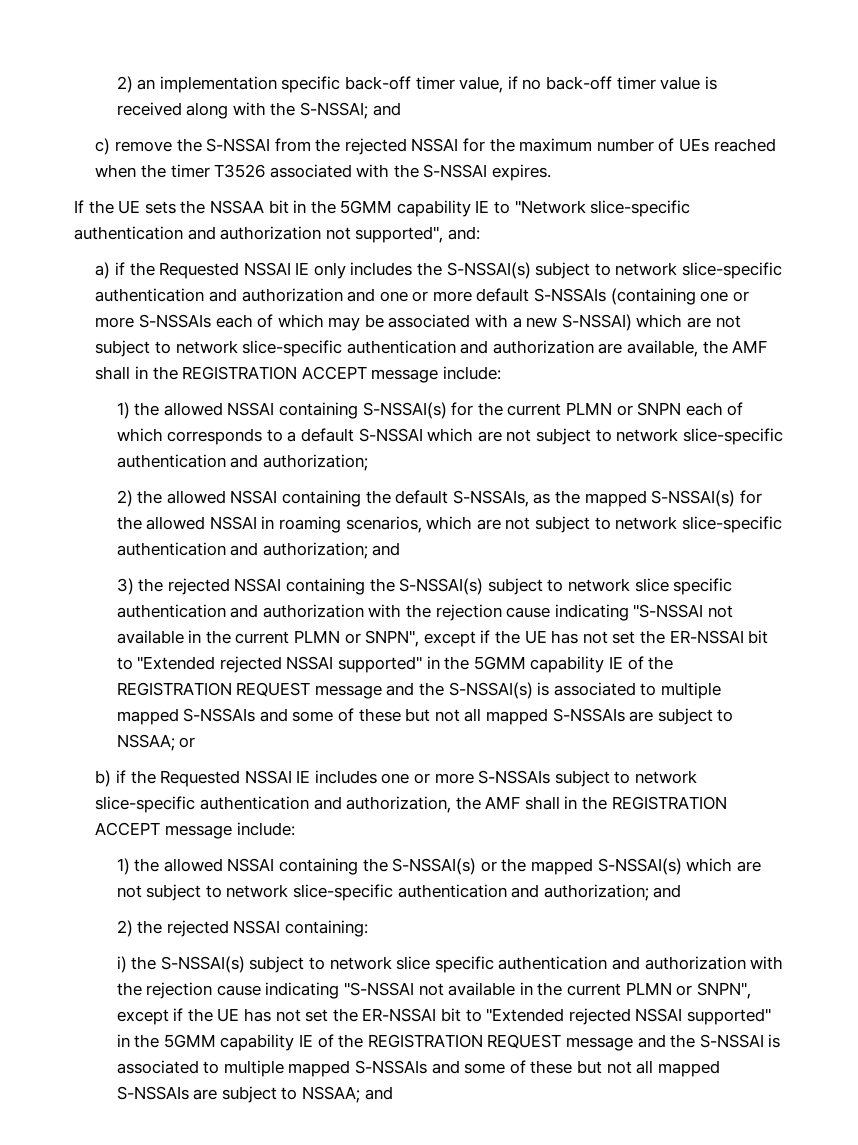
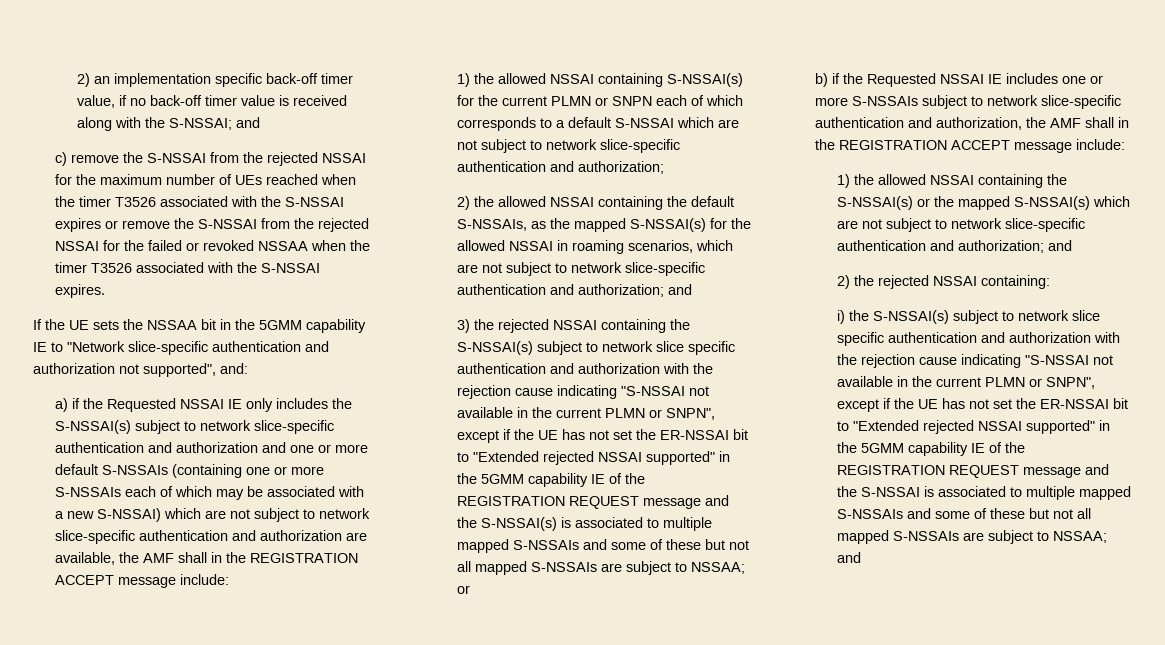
- c) remove the S-NSSAI from the rejected NSSAI for the maximum number of UEs reached when the timer T3526 associated with the S-NSSAI expires.
+ c) remove the S-NSSAI from the rejected NSSAI for the maximum number of UEs reached when the timer T3526 associated with the S-NSSAI expires or remove the S-NSSAI from the rejected NSSAI for the failed or revoked NSSAA when the timer T3526 associated with the S-NSSAI expires.

